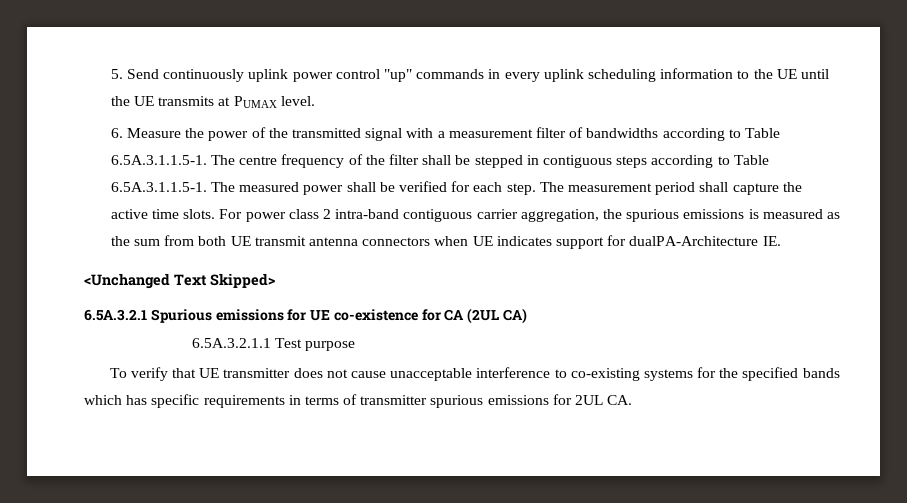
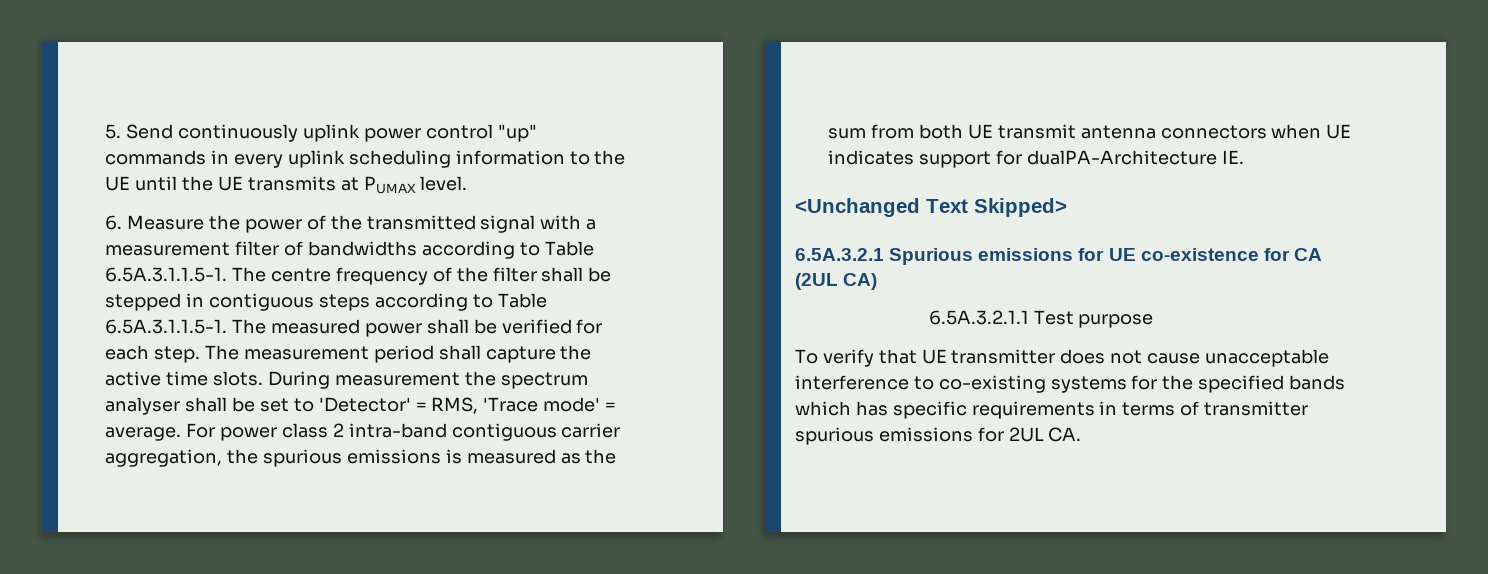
+ During measurement the spectrum analyser shall be set to 'Detector' = RMS, 'Trace mode' = average.

